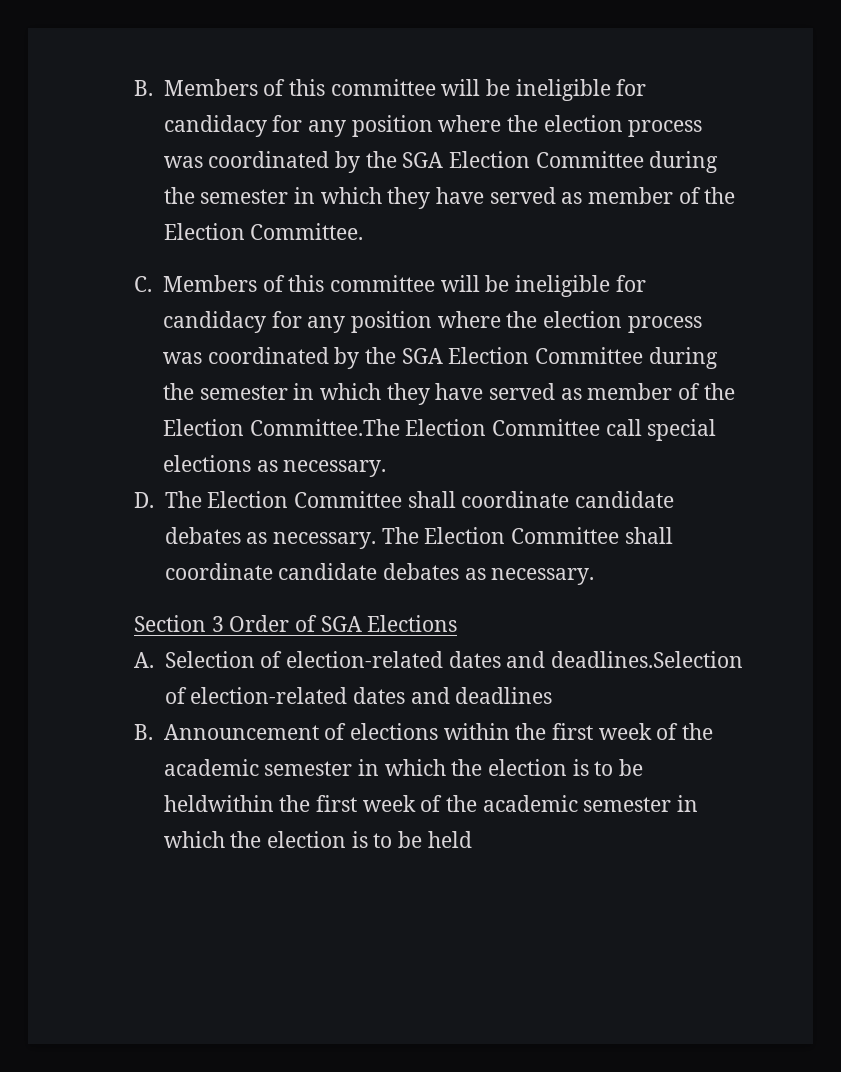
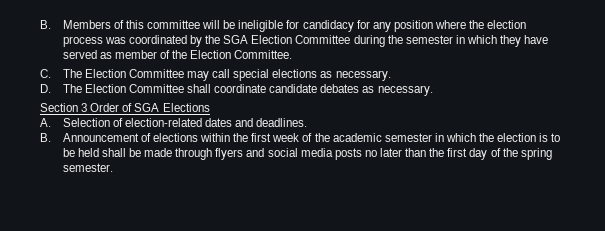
- C. Members of this committee will be ineligible for candidacy for any position where the election process was coordinated by the SGA Election Committee during the semester in which they have served as member of the Election Committee.The Election Committee call special elections as necessary.
+ C. The Election Committee may call special elections as necessary.
- D. The Election Committee shall coordinate candidate debates as necessary. The Election Committee shall coordinate candidate debates as necessary.
+ D. The Election Committee shall coordinate candidate debates as necessary.
- A. Selection of election-related dates and deadlines.Selection of election-related dates and deadlines
+ A. Selection of election-related dates and deadlines.
- B. Announcement of elections within the first week of the academic semester in which the election is to be heldwithin the first week of the academic semester in which the election is to be held
+ B. Announcement of elections within the first week of the academic semester in which the election is to be held shall be made through flyers and social media posts no later than the first day of the spring semester.

